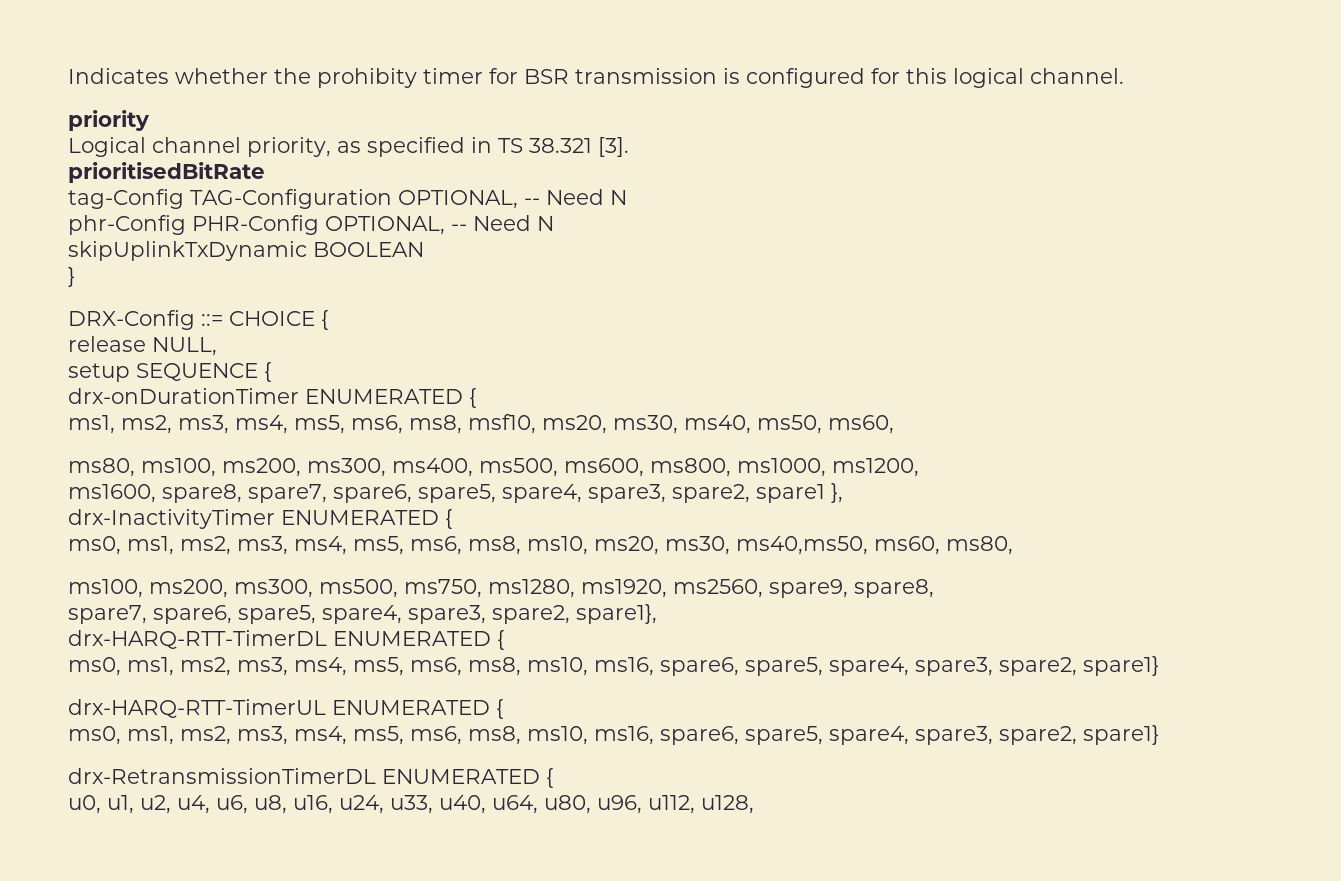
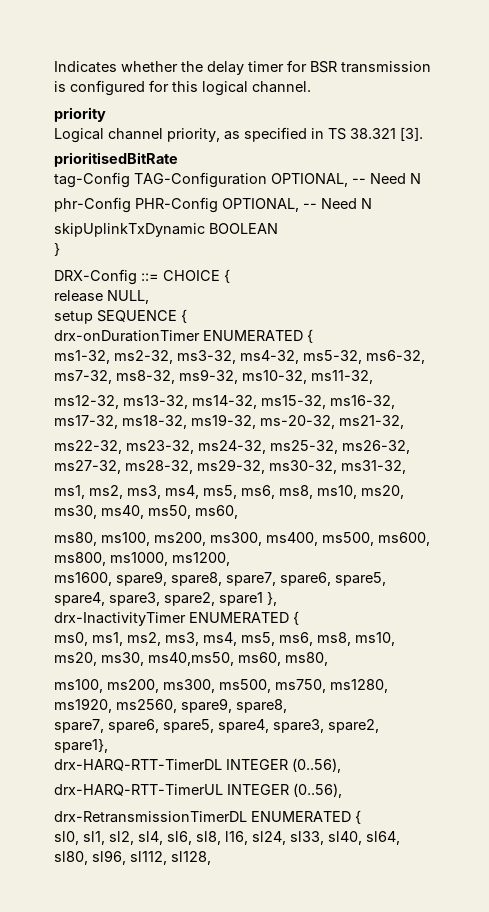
- Indicates whether the prohibity timer for BSR transmission is configured for this logical channel.
+ Indicates whether the delay timer for BSR transmission is configured for this logical channel.
- ms1, ms2, ms3, ms4, ms5, ms6, ms8, msf10, ms20, ms30, ms40, ms50, ms60,
+ ms1-32, ms2-32, ms3-32, ms4-32, ms5-32, ms6-32, ms7-32, ms8-32, ms9-32, ms10-32, ms11-32,
+ ms12-32, ms13-32, ms14-32, ms15-32, ms16-32, ms17-32, ms18-32, ms19-32, ms-20-32, ms21-32,
+ ms22-32, ms23-32, ms24-32, ms25-32, ms26-32, ms27-32, ms28-32, ms29-32, ms30-32, ms31-32,
+ ms1, ms2, ms3, ms4, ms5, ms6, ms8, ms10, ms20, ms30, ms40, ms50, ms60,
- ms1600, spare8, spare7, spare6, spare5, spare4, spare3, spare2, spare1 },
+ ms1600, spare9, spare8, spare7, spare6, spare5, spare4, spare3, spare2, spare1 },
- drx-HARQ-RTT-TimerDL ENUMERATED {
- ms0, ms1, ms2, ms3, ms4, ms5, ms6, ms8, ms10, ms16, spare6, spare5, spare4, spare3, spare2, spare1}
- drx-HARQ-RTT-TimerUL ENUMERATED {
- ms0, ms1, ms2, ms3, ms4, ms5, ms6, ms8, ms10, ms16, spare6, spare5, spare4, spare3, spare2, spare1}
+ drx-HARQ-RTT-TimerDL INTEGER (0..56),
+ drx-HARQ-RTT-TimerUL INTEGER (0..56),
  drx-RetransmissionTimerDL ENUMERATED {
- u0, u1, u2, u4, u6, u8, u16, u24, u33, u40, u64, u80, u96, u112, u128,
+ sl0, sl1, sl2, sl4, sl6, sl8, l16, sl24, sl33, sl40, sl64, sl80, sl96, sl112, sl128,

